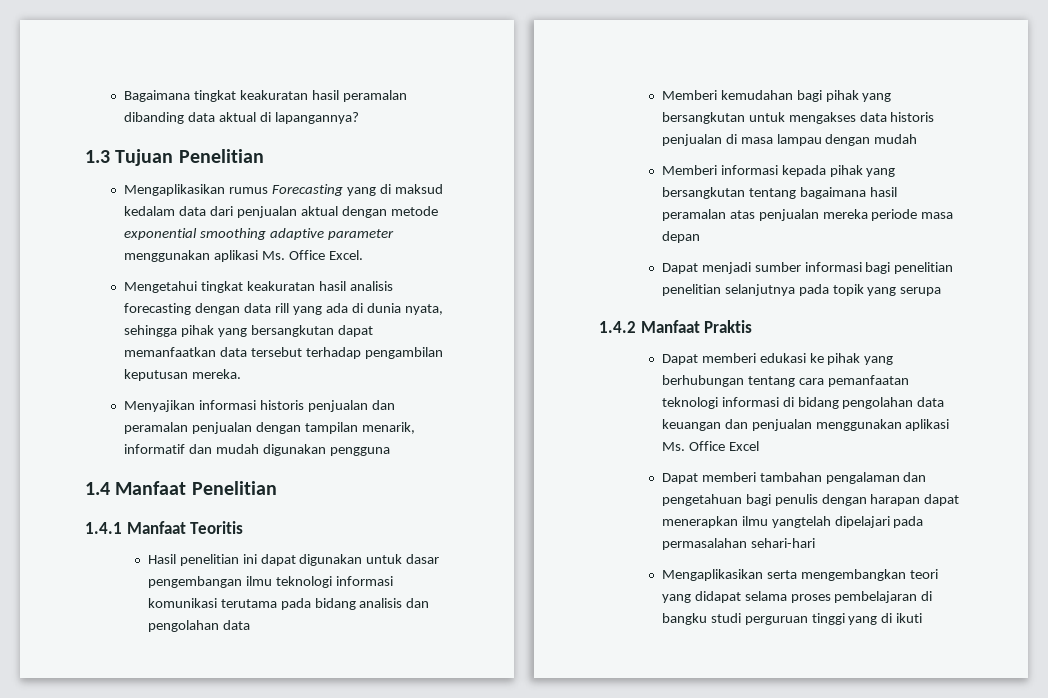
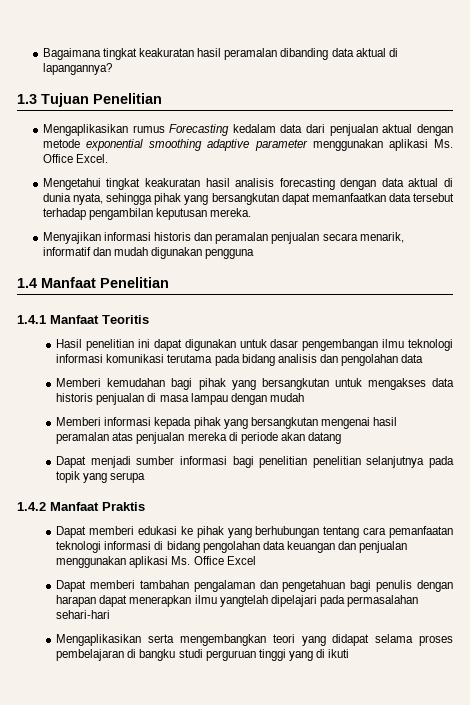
- Mengaplikasikan rumus Forecasting yang di maksud kedalam data dari penjualan aktual dengan metode exponential smoothing adaptive parameter menggunakan aplikasi Ms. Office Excel.
+ Mengaplikasikan rumus Forecasting kedalam data dari penjualan aktual dengan metode exponential smoothing adaptive parameter menggunakan aplikasi Ms. Office Excel.
- Mengetahui tingkat keakuratan hasil analisis forecasting dengan data rill yang ada di dunia nyata, sehingga pihak yang bersangkutan dapat memanfaatkan data tersebut terhadap pengambilan keputusan mereka.
+ Mengetahui tingkat keakuratan hasil analisis forecasting dengan data aktual di dunia nyata, sehingga pihak yang bersangkutan dapat memanfaatkan data tersebut terhadap pengambilan keputusan mereka.
- Menyajikan informasi historis penjualan dan peramalan penjualan dengan tampilan menarik, informatif dan mudah digunakan pengguna
+ Menyajikan informasi historis dan peramalan penjualan secara menarik, informatif dan mudah digunakan pengguna
- Memberi informasi kepada pihak yang bersangkutan tentang bagaimana hasil peramalan atas penjualan mereka periode masa depan
+ Memberi informasi kepada pihak yang bersangkutan mengenai hasil peramalan atas penjualan mereka di periode akan datang

